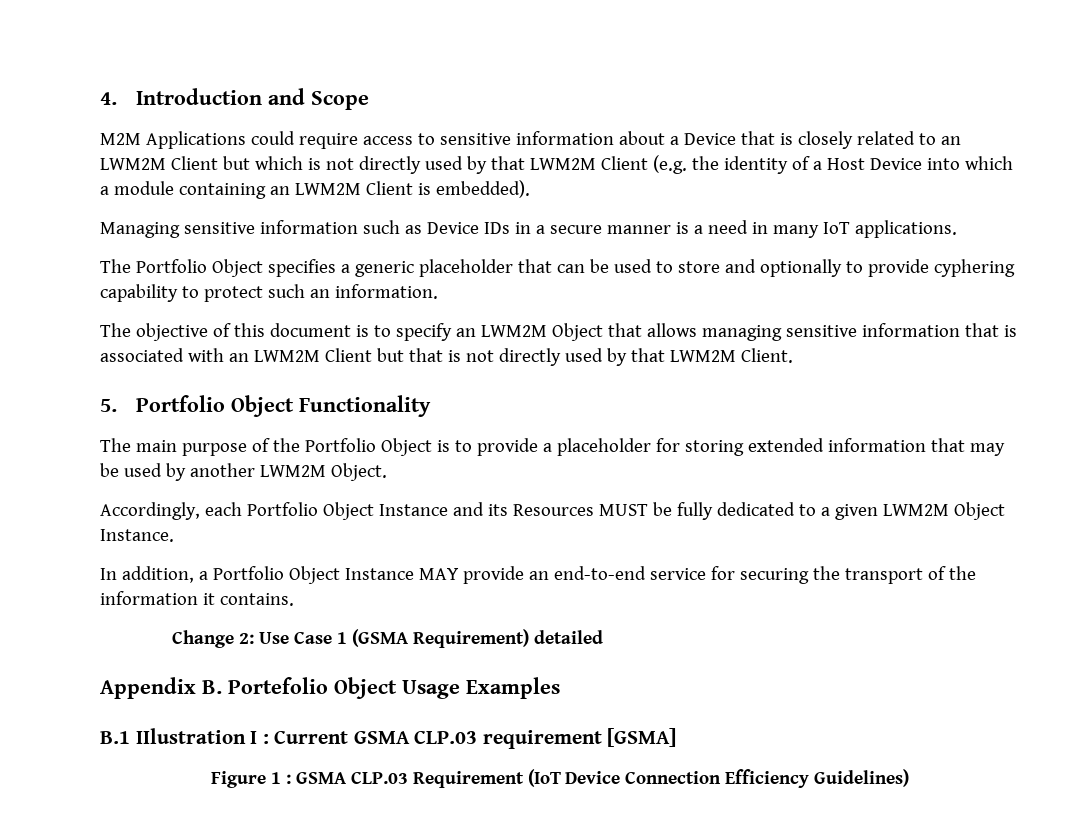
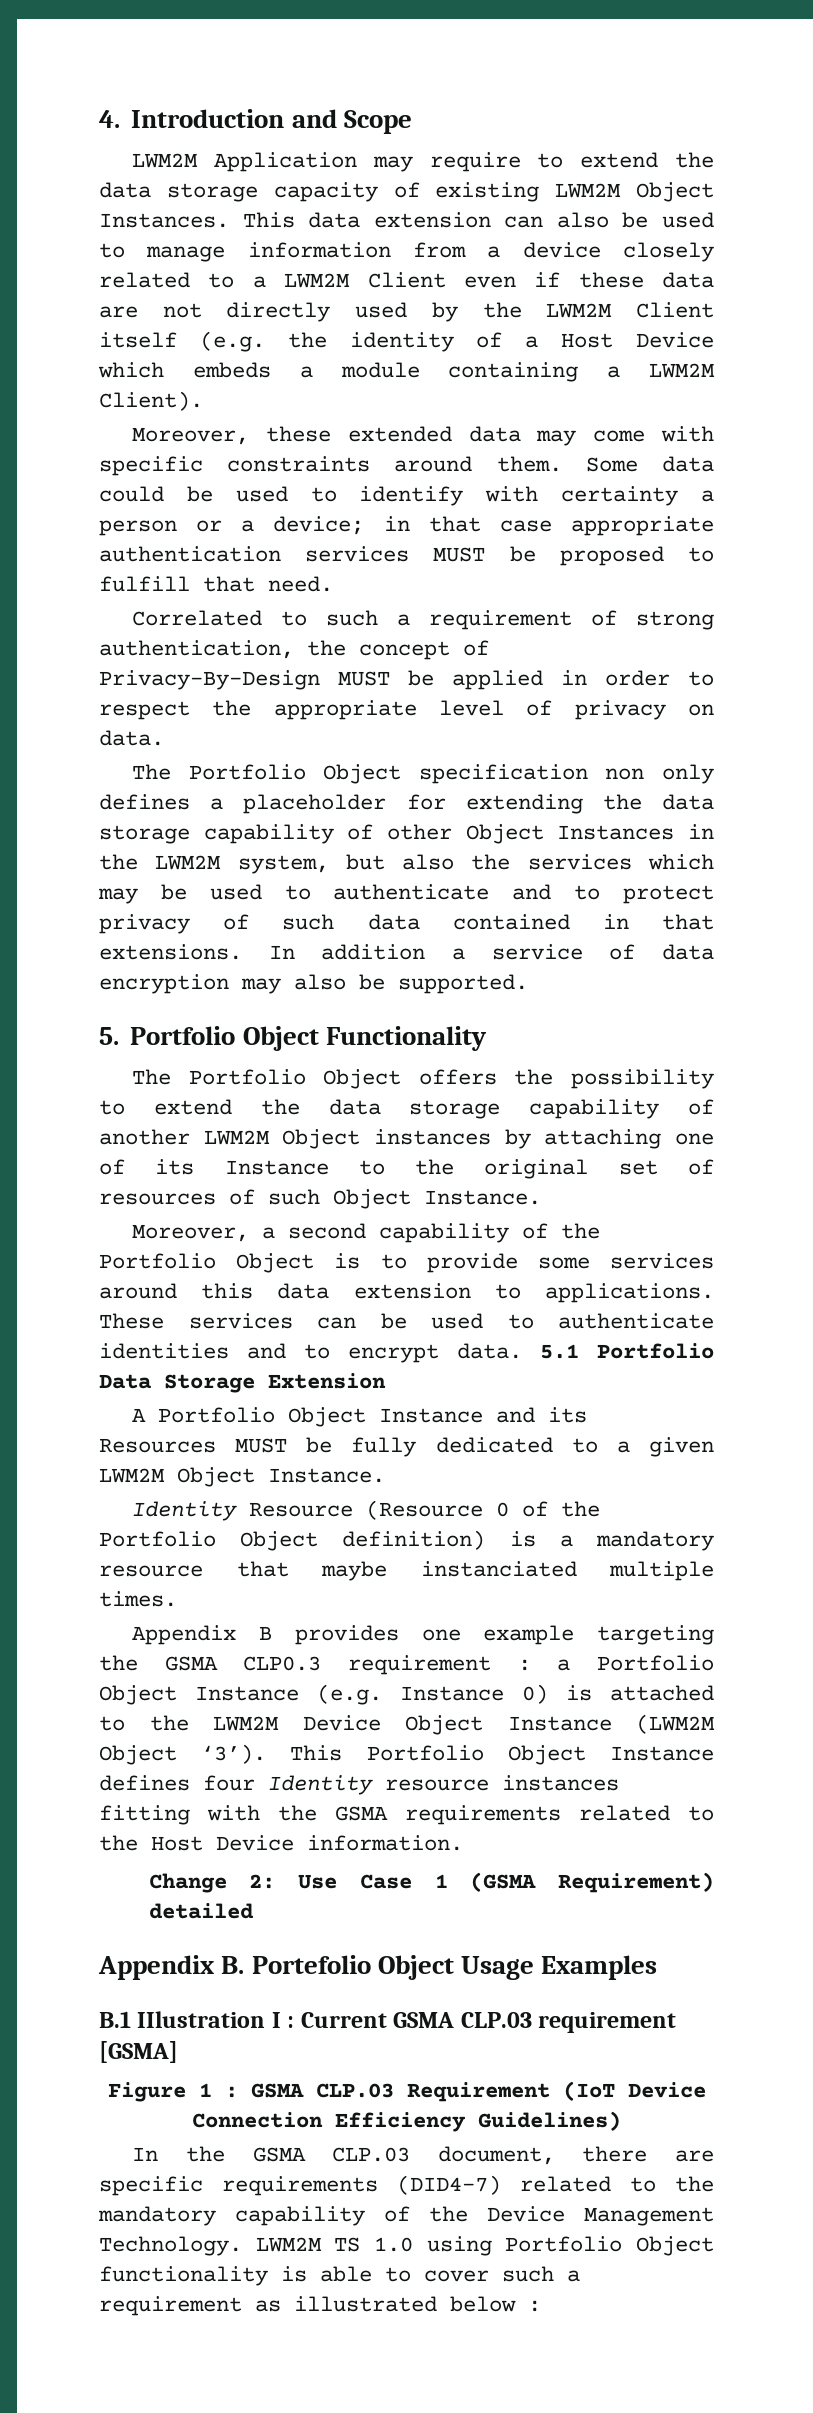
- M2M Applications could require access to sensitive information about a Device that is closely related to an LWM2M Client but which is not directly used by that LWM2M Client (e.g. the identity of a Host Device into which a module containing an LWM2M Client is embedded).
- Managing sensitive information such as Device IDs in a secure manner is a need in many IoT applications.
- The Portfolio Object specifies a generic placeholder that can be used to store and optionally to provide cyphering capability to protect such an information.
- The objective of this document is to specify an LWM2M Object that allows managing sensitive information that is associated with an LWM2M Client but that is not directly used by that LWM2M Client.
+ LWM2M Application may require to extend the data storage capacity of existing LWM2M Object Instances. This data extension can also be used to manage information from a device closely related to a LWM2M Client even if these data are not directly used by the LWM2M Client itself (e.g. the identity of a Host Device which embeds a module containing a LWM2M Client).
+ Moreover, these extended data may come with specific constraints around them. Some data could be used to identify with certainty a person or a device; in that case appropriate authentication services MUST be proposed to fulfill that need.
+ Correlated to such a requirement of strong authentication, the concept of Privacy-By-Design MUST be applied in order to respect the appropriate level of privacy on data.
+ The Portfolio Object specification non only defines a placeholder for extending the data storage capability of other Object Instances in the LWM2M system, but also the services which may be used to authenticate and to protect privacy of such data contained in that extensions. In addition a service of data encryption may also be supported.
- The main purpose of the Portfolio Object is to provide a placeholder for storing extended information that may be used by another LWM2M Object.
- Accordingly, each Portfolio Object Instance and its Resources MUST be fully dedicated to a given LWM2M Object Instance.
+ The Portfolio Object offers the possibility to extend the data storage capability of another LWM2M Object instances by attaching one of its Instance to the original set of resources of such Object Instance.
+ Moreover, a second capability of the Portfolio Object is to provide some services around this data extension to applications. These services can be used to authenticate identities and to encrypt data. 5.1 Portfolio Data Storage Extension
+ A Portfolio Object Instance and its Resources MUST be fully dedicated to a given LWM2M Object Instance.
- In addition, a Portfolio Object Instance MAY provide an end-to-end service for securing the transport of the information it contains.
+ Identity Resource (Resource 0 of the Portfolio Object definition) is a mandatory resource that maybe instanciated multiple times.
+ Appendix B provides one example targeting the GSMA CLP0.3 requirement : a Portfolio Object Instance (e.g. Instance 0) is attached to the LWM2M Device Object Instance (LWM2M Object ‘3’). This Portfolio Object Instance defines four Identity resource instances fitting with the GSMA requirements related to the Host Device information.
+ In the GSMA CLP.03 document, there are specific requirements (DID4-7) related to the mandatory capability of the Device Management Technology. LWM2M TS 1.0 using Portfolio Object functionality is able to cover such a requirement as illustrated below :

